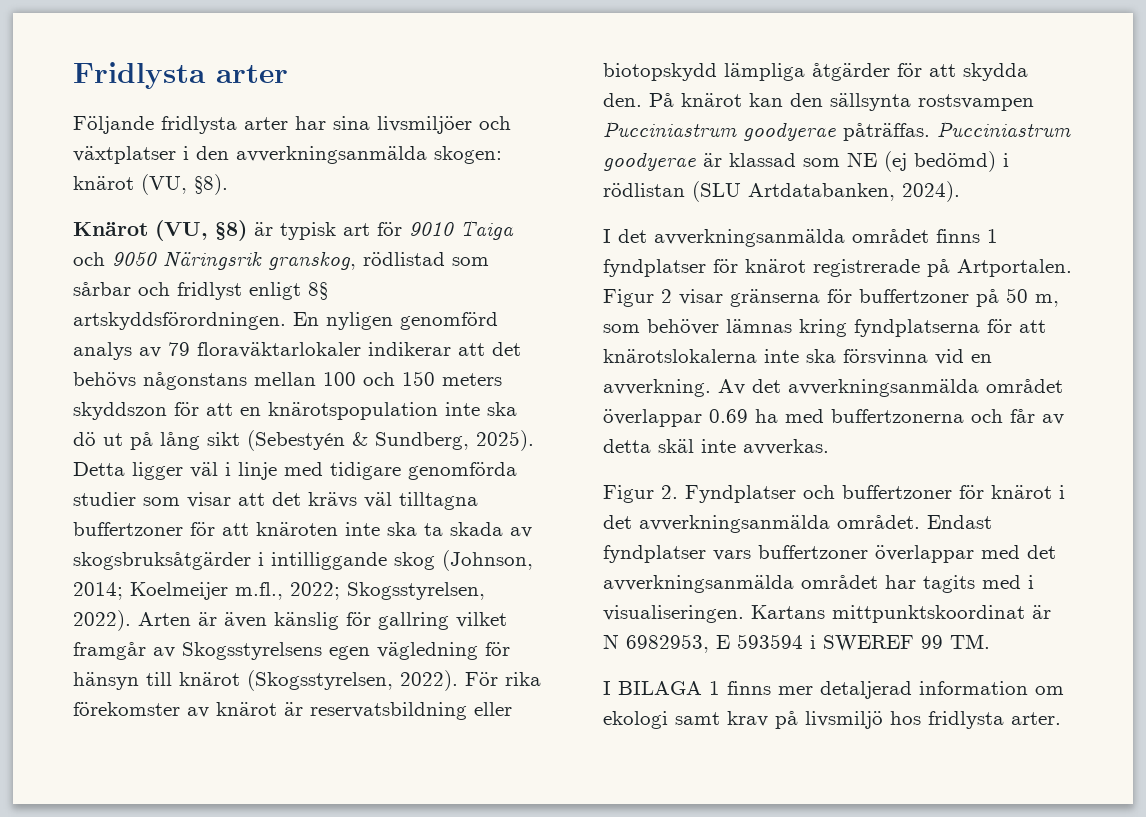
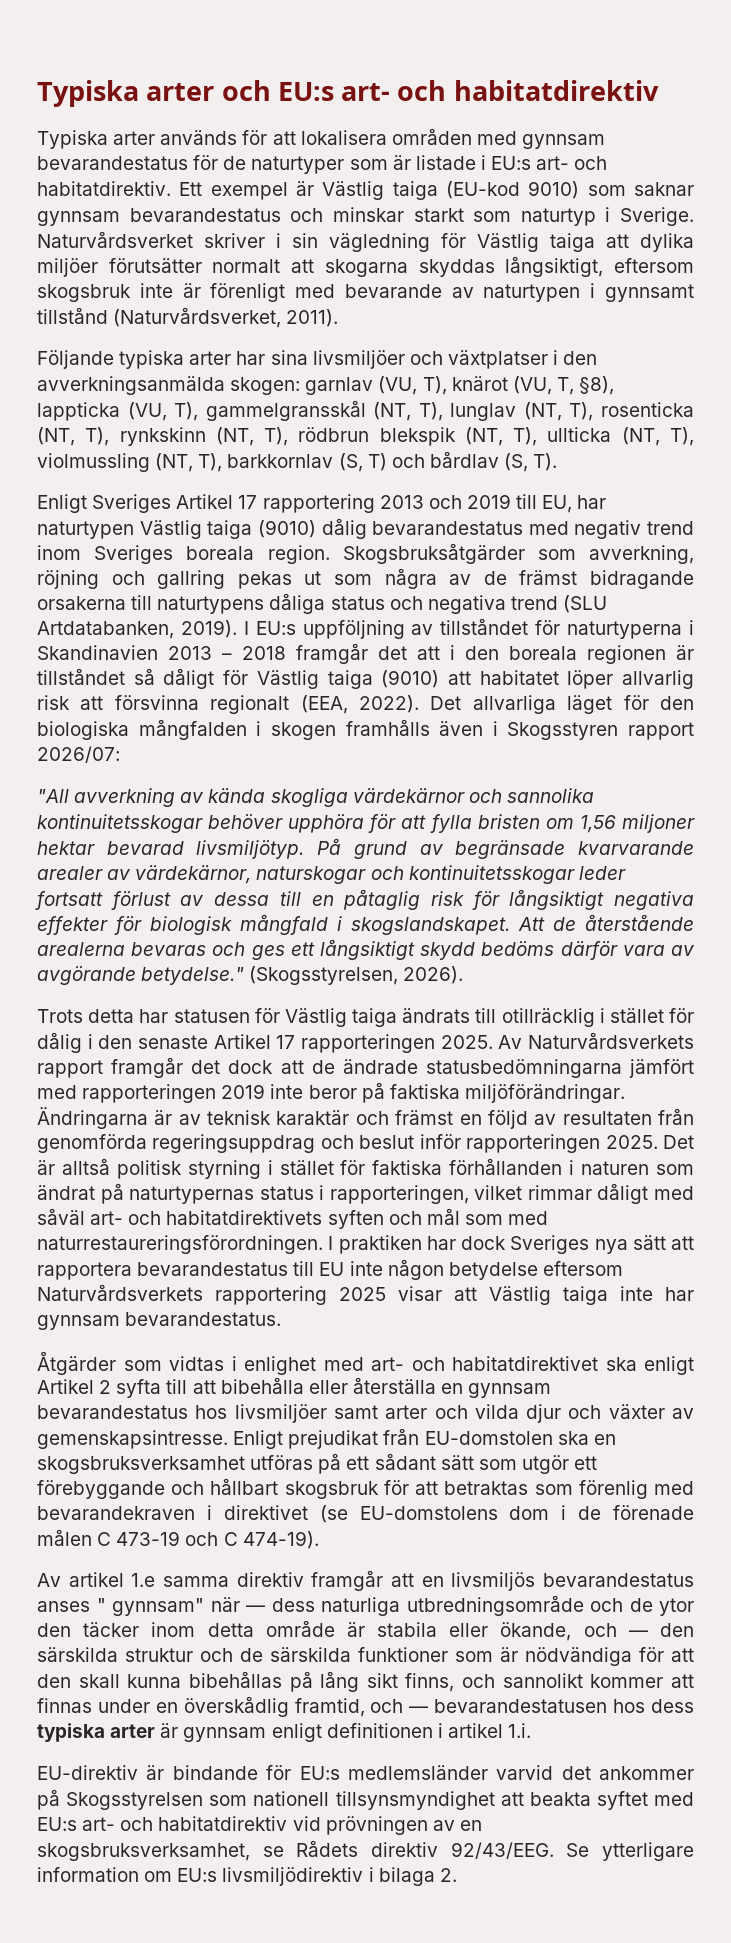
- Fridlysta arter
+ Typiska arter och EU:s art- och habitatdirektiv
+ Typiska arter används för att lokalisera områden med gynnsam bevarandestatus för de naturtyper som är listade i EU:s art- och habitatdirektiv. Ett exempel är Västlig taiga (EU-kod 9010) som saknar gynnsam bevarandestatus och minskar starkt som naturtyp i Sverige. Naturvårdsverket skriver i sin vägledning för Västlig taiga att dylika miljöer förutsätter normalt att skogarna skyddas långsiktigt, eftersom skogsbruk inte är förenligt med bevarande av naturtypen i gynnsamt tillstånd (Naturvårdsverket, 2011).
- Följande fridlysta arter har sina livsmiljöer och växtplatser i den avverkningsanmälda skogen: knärot (VU, §8).
- Knärot (VU, §8) är typisk art för 9010 Taiga och 9050 Näringsrik granskog, rödlistad som sårbar och fridlyst enligt 8§ artskyddsförordningen. En nyligen genomförd analys av 79 floraväktarlokaler indikerar att det behövs någonstans mellan 100 och 150 meters skyddszon för att en knärotspopulation inte ska dö ut på lång sikt (Sebestyén & Sundberg, 2025). Detta ligger väl i linje med tidigare genomförda studier som visar att det krävs väl tilltagna buffertzoner för att knäroten inte ska ta skada av skogsbruksåtgärder i intilliggande skog (Johnson, 2014; Koelmeijer m.fl., 2022; Skogsstyrelsen, 2022). Arten är även känslig för gallring vilket framgår av Skogsstyrelsens egen vägledning för hänsyn till knärot (Skogsstyrelsen, 2022). För rika förekomster av knärot är reservatsbildning eller biotopskydd lämpliga åtgärder för att skydda den. På knärot kan den sällsynta rostsvampen Pucciniastrum goodyerae påträffas. Pucciniastrum goodyerae är klassad som NE (ej bedömd) i rödlistan (SLU Artdatabanken, 2024).
- I det avverkningsanmälda området finns 1 fyndplatser för knärot registrerade på Artportalen. Figur 2 visar gränserna för buffertzoner på 50 m, som behöver lämnas kring fyndplatserna för att knärotslokalerna inte ska försvinna vid en avverkning. Av det avverkningsanmälda området överlappar 0.69 ha med buffertzonerna och får av detta skäl inte avverkas.
- Figur 2. Fyndplatser och buffertzoner för knärot i det avverkningsanmälda området. Endast fyndplatser vars buffertzoner överlappar med det avverkningsanmälda området har tagits med i visualiseringen. Kartans mittpunktskoordinat är N 6982953, E 593594 i SWEREF 99 TM.
- I BILAGA 1 finns mer detaljerad information om ekologi samt krav på livsmiljö hos fridlysta arter.
+ Följande typiska arter har sina livsmiljöer och växtplatser i den avverkningsanmälda skogen: garnlav (VU, T), knärot (VU, T, §8), lappticka (VU, T), gammelgransskål (NT, T), lunglav (NT, T), rosenticka (NT, T), rynkskinn (NT, T), rödbrun blekspik (NT, T), ullticka (NT, T), violmussling (NT, T), barkkornlav (S, T) och bårdlav (S, T).
+ Enligt Sveriges Artikel 17 rapportering 2013 och 2019 till EU, har naturtypen Västlig taiga (9010) dålig bevarandestatus med negativ trend inom Sveriges boreala region. Skogsbruksåtgärder som avverkning, röjning och gallring pekas ut som några av de främst bidragande orsakerna till naturtypens dåliga status och negativa trend (SLU Artdatabanken, 2019). I EU:s uppföljning av tillståndet för naturtyperna i Skandinavien 2013 – 2018 framgår det att i den boreala regionen är tillståndet så dåligt för Västlig taiga (9010) att habitatet löper allvarlig risk att försvinna regionalt (EEA, 2022). Det allvarliga läget för den biologiska mångfalden i skogen framhålls även i Skogsstyren rapport 2026/07:
+ "All avverkning av kända skogliga värdekärnor och sannolika kontinuitetsskogar behöver upphöra för att fylla bristen om 1,56 miljoner hektar bevarad livsmiljötyp. På grund av begränsade kvarvarande arealer av värdekärnor, naturskogar och kontinuitetsskogar leder fortsatt förlust av dessa till en påtaglig risk för långsiktigt negativa effekter för biologisk mångfald i skogslandskapet. Att de återstående arealerna bevaras och ges ett långsiktigt skydd bedöms därför vara av avgörande betydelse." (Skogsstyrelsen, 2026).
+ Trots detta har statusen för Västlig taiga ändrats till otillräcklig i stället för dålig i den senaste Artikel 17 rapporteringen 2025. Av Naturvårdsverkets rapport framgår det dock att de ändrade statusbedömningarna jämfört med rapporteringen 2019 inte beror på faktiska miljöförändringar. Ändringarna är av teknisk karaktär och främst en följd av resultaten från genomförda regeringsuppdrag och beslut inför rapporteringen 2025. Det är alltså politisk styrning i stället för faktiska förhållanden i naturen som ändrat på naturtypernas status i rapporteringen, vilket rimmar dåligt med såväl art- och habitatdirektivets syften och mål som med naturrestaureringsförordningen. I praktiken har dock Sveriges nya sätt att rapportera bevarandestatus till EU inte någon betydelse eftersom Naturvårdsverkets rapportering 2025 visar att Västlig taiga inte har gynnsam bevarandestatus.
+ Åtgärder som vidtas i enlighet med art- och habitatdirektivet ska enligt Artikel 2 syfta till att bibehålla eller återställa en gynnsam bevarandestatus hos livsmiljöer samt arter och vilda djur och växter av gemenskapsintresse. Enligt prejudikat från EU-domstolen ska en skogsbruksverksamhet utföras på ett sådant sätt som utgör ett förebyggande och hållbart skogsbruk för att betraktas som förenlig med bevarandekraven i direktivet (se EU-domstolens dom i de förenade målen C 473-19 och C 474-19).
+ Av artikel 1.e samma direktiv framgår att en livsmiljös bevarandestatus anses " gynnsam" när — dess naturliga utbredningsområde och de ytor den täcker inom detta område är stabila eller ökande, och — den särskilda struktur och de särskilda funktioner som är nödvändiga för att den skall kunna bibehållas på lång sikt finns, och sannolikt kommer att finnas under en överskådlig framtid, och — bevarandestatusen hos dess typiska arter är gynnsam enligt definitionen i artikel 1.i.
+ EU-direktiv är bindande för EU:s medlemsländer varvid det ankommer på Skogsstyrelsen som nationell tillsynsmyndighet att beakta syftet med EU:s art- och habitatdirektiv vid prövningen av en skogsbruksverksamhet, se Rådets direktiv 92/43/EEG. Se ytterligare information om EU:s livsmiljödirektiv i bilaga 2.

